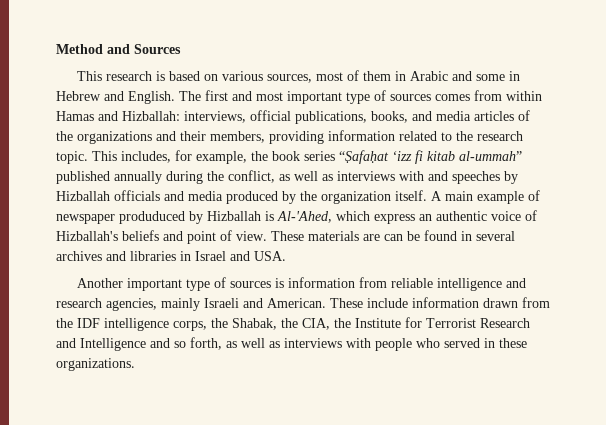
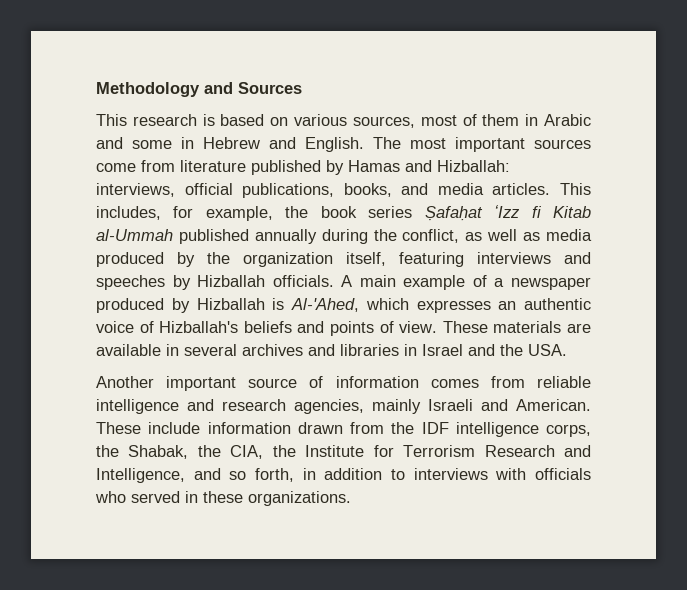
- Method and Sources
+ Methodology and Sources
- The first and most important type of sources comes from within Hamas and Hizballah: interviews, official publications, books, and media articles of the organizations and their members, providing information related to the research topic.
+ The most important sources come from literature published by Hamas and Hizballah: interviews, official publications, books, and media articles.
- This includes, for example, the book series “Ṣafaḥat ʻizz fi kitab al-ummah” published annually during the conflict, as well as interviews with and speeches by Hizballah officials and media produced by the organization itself.
+ This includes, for example, the book series Ṣafaḥat ʻIzz fi Kitab al-Ummah published annually during the conflict, as well as media produced by the organization itself, featuring interviews and speeches by Hizballah officials.
- A main example of newspaper produduced by Hizballah is Al-'Ahed, which express an authentic voice of Hizballah's beliefs and point of view.
+ A main example of a newspaper produced by Hizballah is Al-'Ahed, which expresses an authentic voice of Hizballah's beliefs and points of view.
- These materials are can be found in several archives and libraries in Israel and USA.
+ These materials are available in several archives and libraries in Israel and the USA.
- Another important type of sources is information from reliable intelligence and research agencies, mainly Israeli and American.
+ Another important source of information comes from reliable intelligence and research agencies, mainly Israeli and American.
- These include information drawn from the IDF intelligence corps, the Shabak, the CIA, the Institute for Terrorist Research and Intelligence and so forth, as well as interviews with people who served in these organizations.
+ These include information drawn from the IDF intelligence corps, the Shabak, the CIA, the Institute for Terrorism Research and Intelligence, and so forth, in addition to interviews with officials who served in these organizations.

